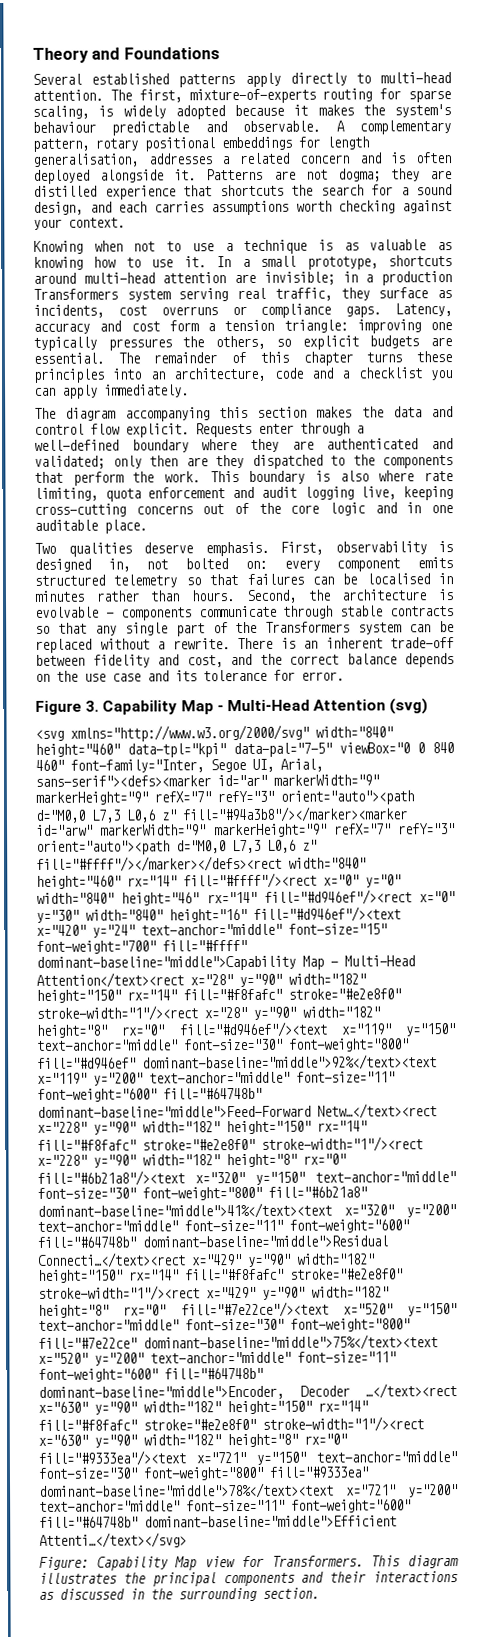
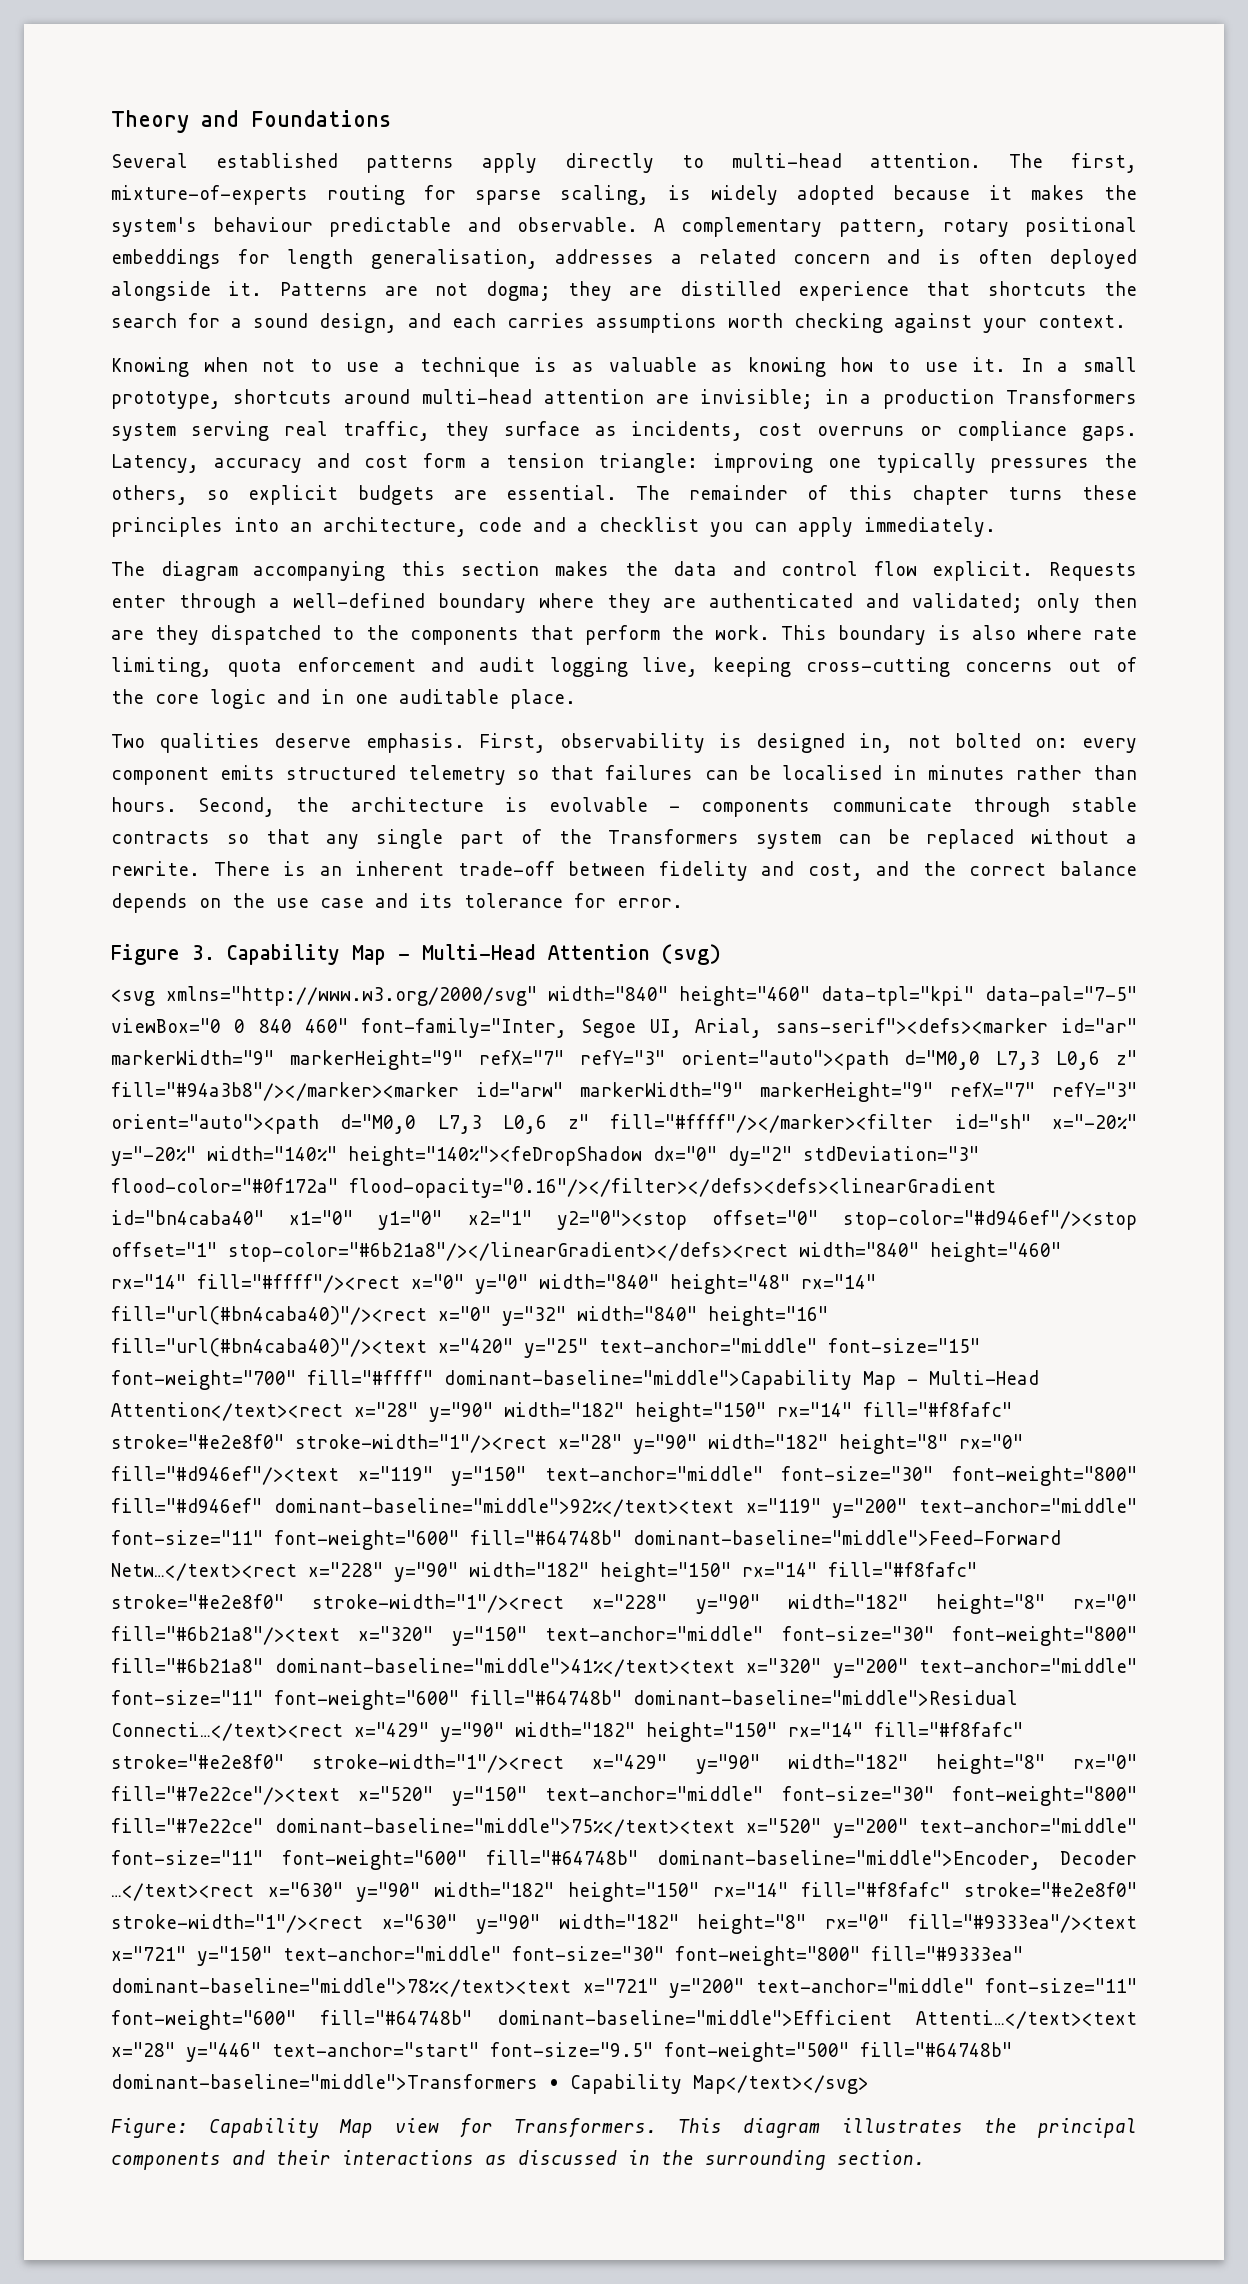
- <svg xmlns="http://www.w3.org/2000/svg" width="840" height="460" data-tpl="kpi" data-pal="7-5" viewBox="0 0 840 460" font-family="Inter, Segoe UI, Arial, sans-serif"><defs><marker id="ar" markerWidth="9" markerHeight="9" refX="7" refY="3" orient="auto"><path d="M0,0 L7,3 L0,6 z" fill="#94a3b8"/></marker><marker id="arw" markerWidth="9" markerHeight="9" refX="7" refY="3" orient="auto"><path d="M0,0 L7,3 L0,6 z" fill="#ffff"/></marker></defs><rect width="840" height="460" rx="14" fill="#ffff"/><rect x="0" y="0" width="840" height="46" rx="14" fill="#d946ef"/><rect x="0" y="30" width="840" height="16" fill="#d946ef"/><text x="420" y="24" text-anchor="middle" font-size="15" font-weight="700" fill="#ffff" dominant-baseline="middle">Capability Map - Multi-Head Attention</text><rect x="28" y="90" width="182" height="150" rx="14" fill="#f8fafc" stroke="#e2e8f0" stroke-width="1"/><rect x="28" y="90" width="182" height="8" rx="0" fill="#d946ef"/><text x="119" y="150" text-anchor="middle" font-size="30" font-weight="800" fill="#d946ef" dominant-baseline="middle">92%</text><text x="119" y="200" text-anchor="middle" font-size="11" font-weight="600" fill="#64748b" dominant-baseline="middle">Feed-Forward Netw…</text><rect x="228" y="90" width="182" height="150" rx="14" fill="#f8fafc" stroke="#e2e8f0" stroke-width="1"/><rect x="228" y="90" width="182" height="8" rx="0" fill="#6b21a8"/><text x="320" y="150" text-anchor="middle" font-size="30" font-weight="800" fill="#6b21a8" dominant-baseline="middle">41%</text><text x="320" y="200" text-anchor="middle" font-size="11" font-weight="600" fill="#64748b" dominant-baseline="middle">Residual Connecti…</text><rect x="429" y="90" width="182" height="150" rx="14" fill="#f8fafc" stroke="#e2e8f0" stroke-width="1"/><rect x="429" y="90" width="182" height="8" rx="0" fill="#7e22ce"/><text x="520" y="150" text-anchor="middle" font-size="30" font-weight="800" fill="#7e22ce" dominant-baseline="middle">75%</text><text x="520" y="200" text-anchor="middle" font-size="11" font-weight="600" fill="#64748b" dominant-baseline="middle">Encoder, Decoder …</text><rect x="630" y="90" width="182" height="150" rx="14" fill="#f8fafc" stroke="#e2e8f0" stroke-width="1"/><rect x="630" y="90" width="182" height="8" rx="0" fill="#9333ea"/><text x="721" y="150" text-anchor="middle" font-size="30" font-weight="800" fill="#9333ea" dominant-baseline="middle">78%</text><text x="721" y="200" text-anchor="middle" font-size="11" font-weight="600" fill="#64748b" dominant-baseline="middle">Efficient Attenti…</text></svg>
+ <svg xmlns="http://www.w3.org/2000/svg" width="840" height="460" data-tpl="kpi" data-pal="7-5" viewBox="0 0 840 460" font-family="Inter, Segoe UI, Arial, sans-serif"><defs><marker id="ar" markerWidth="9" markerHeight="9" refX="7" refY="3" orient="auto"><path d="M0,0 L7,3 L0,6 z" fill="#94a3b8"/></marker><marker id="arw" markerWidth="9" markerHeight="9" refX="7" refY="3" orient="auto"><path d="M0,0 L7,3 L0,6 z" fill="#ffff"/></marker><filter id="sh" x="-20%" y="-20%" width="140%" height="140%"><feDropShadow dx="0" dy="2" stdDeviation="3" flood-color="#0f172a" flood-opacity="0.16"/></filter></defs><defs><linearGradient id="bn4caba40" x1="0" y1="0" x2="1" y2="0"><stop offset="0" stop-color="#d946ef"/><stop offset="1" stop-color="#6b21a8"/></linearGradient></defs><rect width="840" height="460" rx="14" fill="#ffff"/><rect x="0" y="0" width="840" height="48" rx="14" fill="url(#bn4caba40)"/><rect x="0" y="32" width="840" height="16" fill="url(#bn4caba40)"/><text x="420" y="25" text-anchor="middle" font-size="15" font-weight="700" fill="#ffff" dominant-baseline="middle">Capability Map - Multi-Head Attention</text><rect x="28" y="90" width="182" height="150" rx="14" fill="#f8fafc" stroke="#e2e8f0" stroke-width="1"/><rect x="28" y="90" width="182" height="8" rx="0" fill="#d946ef"/><text x="119" y="150" text-anchor="middle" font-size="30" font-weight="800" fill="#d946ef" dominant-baseline="middle">92%</text><text x="119" y="200" text-anchor="middle" font-size="11" font-weight="600" fill="#64748b" dominant-baseline="middle">Feed-Forward Netw…</text><rect x="228" y="90" width="182" height="150" rx="14" fill="#f8fafc" stroke="#e2e8f0" stroke-width="1"/><rect x="228" y="90" width="182" height="8" rx="0" fill="#6b21a8"/><text x="320" y="150" text-anchor="middle" font-size="30" font-weight="800" fill="#6b21a8" dominant-baseline="middle">41%</text><text x="320" y="200" text-anchor="middle" font-size="11" font-weight="600" fill="#64748b" dominant-baseline="middle">Residual Connecti…</text><rect x="429" y="90" width="182" height="150" rx="14" fill="#f8fafc" stroke="#e2e8f0" stroke-width="1"/><rect x="429" y="90" width="182" height="8" rx="0" fill="#7e22ce"/><text x="520" y="150" text-anchor="middle" font-size="30" font-weight="800" fill="#7e22ce" dominant-baseline="middle">75%</text><text x="520" y="200" text-anchor="middle" font-size="11" font-weight="600" fill="#64748b" dominant-baseline="middle">Encoder, Decoder …</text><rect x="630" y="90" width="182" height="150" rx="14" fill="#f8fafc" stroke="#e2e8f0" stroke-width="1"/><rect x="630" y="90" width="182" height="8" rx="0" fill="#9333ea"/><text x="721" y="150" text-anchor="middle" font-size="30" font-weight="800" fill="#9333ea" dominant-baseline="middle">78%</text><text x="721" y="200" text-anchor="middle" font-size="11" font-weight="600" fill="#64748b" dominant-baseline="middle">Efficient Attenti…</text><text x="28" y="446" text-anchor="start" font-size="9.5" font-weight="500" fill="#64748b" dominant-baseline="middle">Transformers • Capability Map</text></svg>

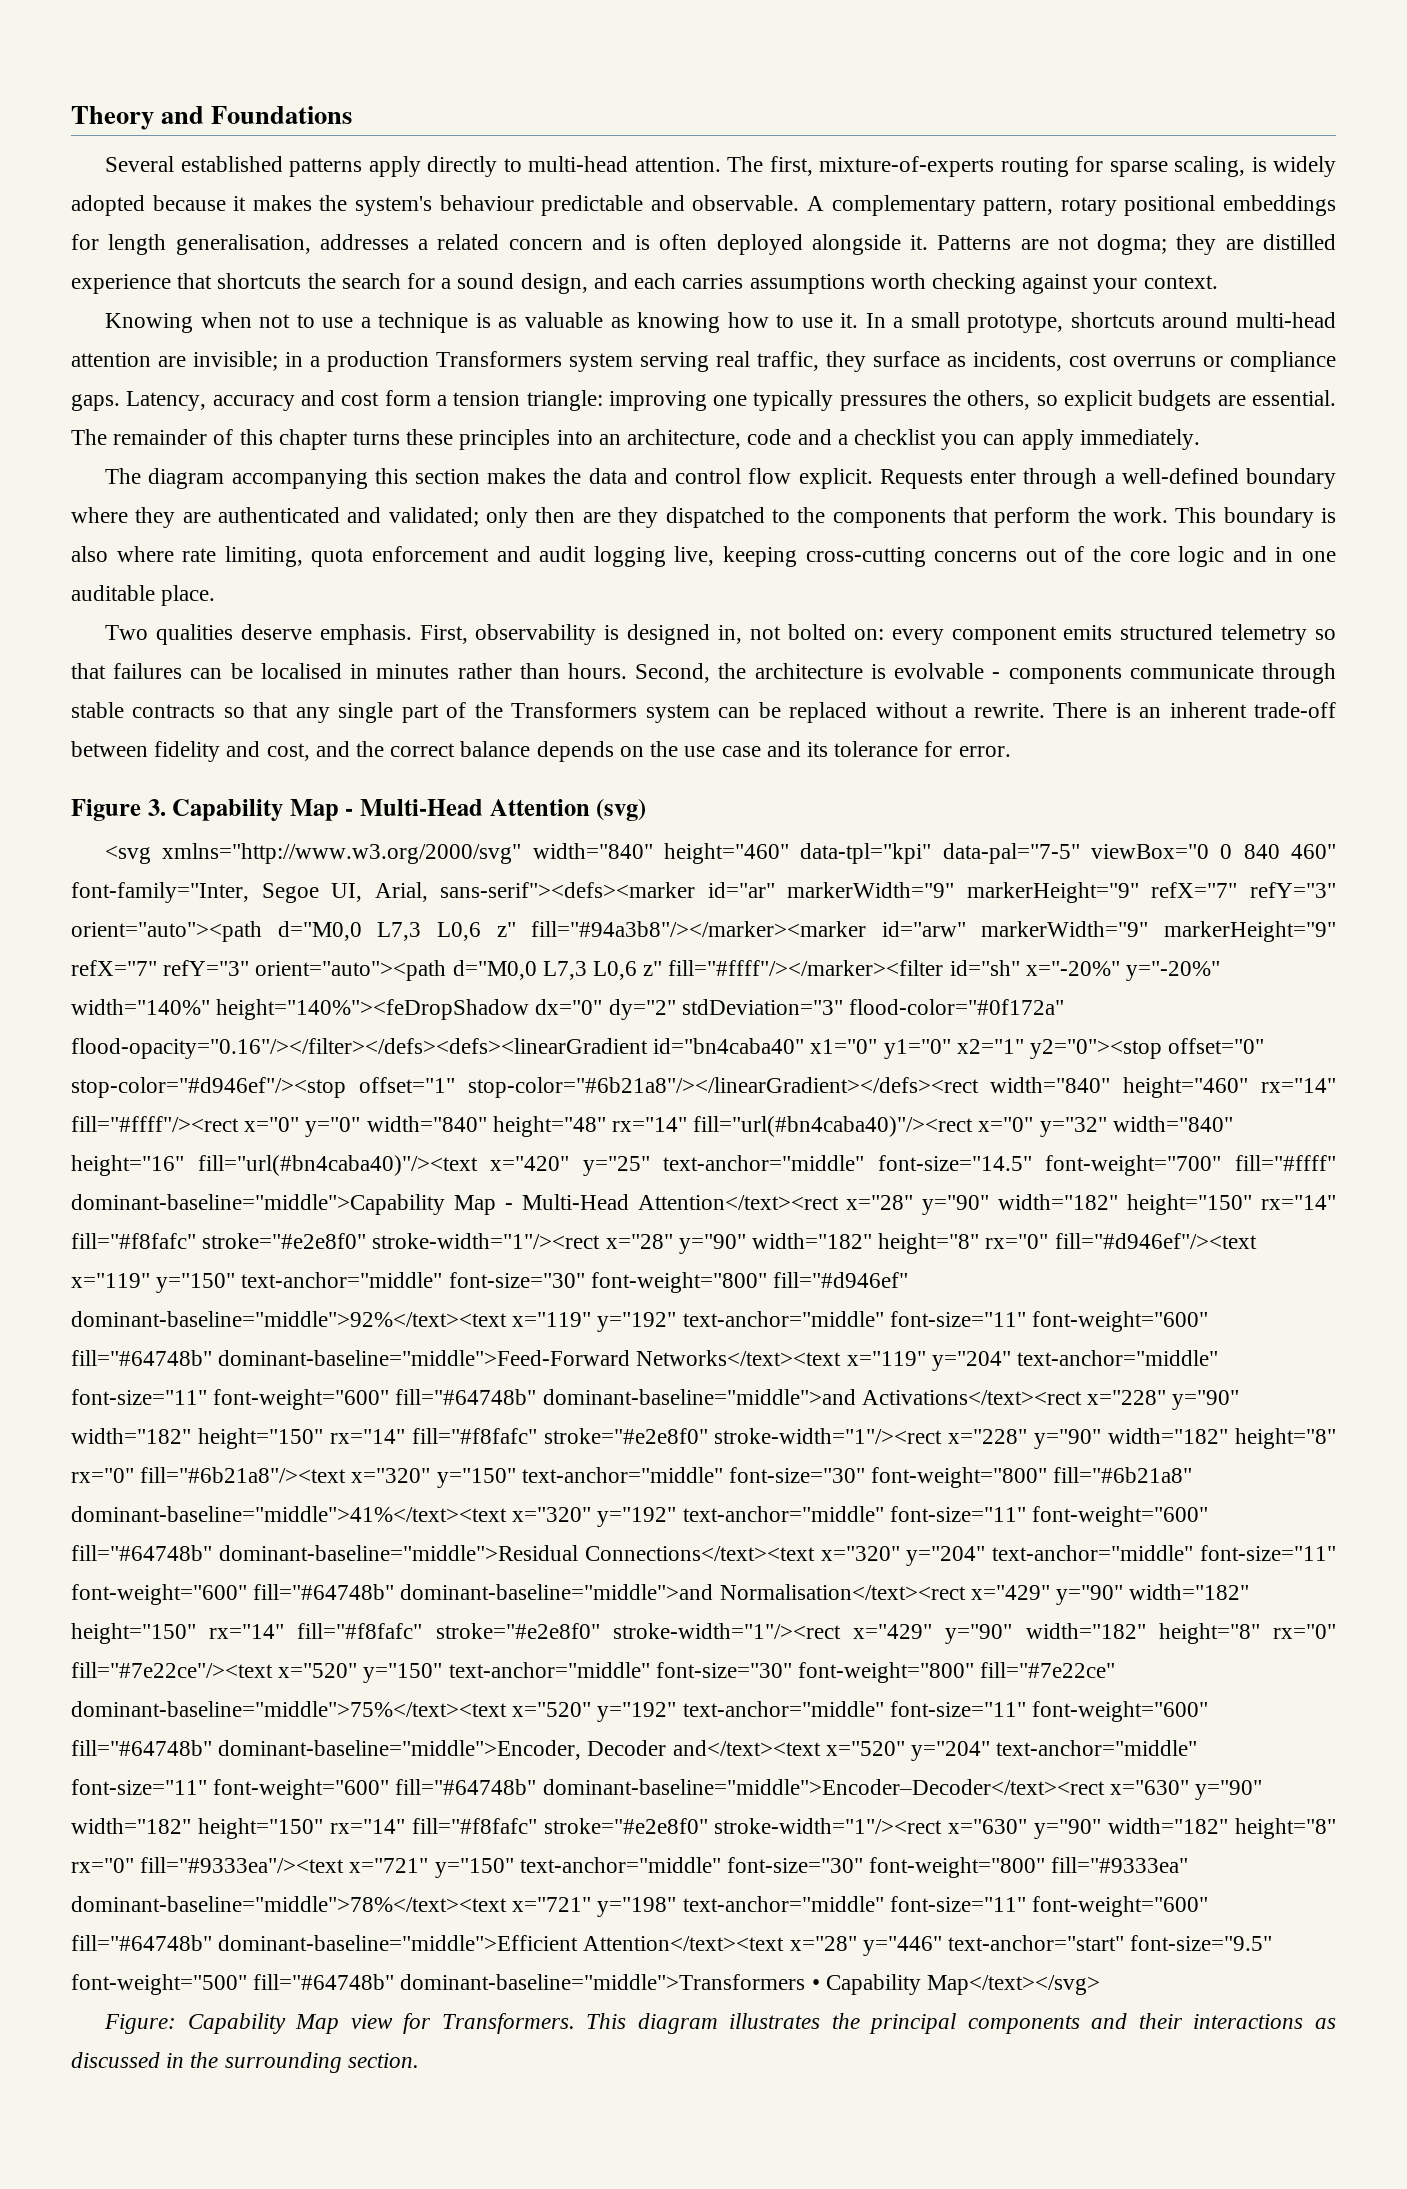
- <svg xmlns="http://www.w3.org/2000/svg" width="840" height="460" data-tpl="kpi" data-pal="7-5" viewBox="0 0 840 460" font-family="Inter, Segoe UI, Arial, sans-serif"><defs><marker id="ar" markerWidth="9" markerHeight="9" refX="7" refY="3" orient="auto"><path d="M0,0 L7,3 L0,6 z" fill="#94a3b8"/></marker><marker id="arw" markerWidth="9" markerHeight="9" refX="7" refY="3" orient="auto"><path d="M0,0 L7,3 L0,6 z" fill="#ffff"/></marker><filter id="sh" x="-20%" y="-20%" width="140%" height="140%"><feDropShadow dx="0" dy="2" stdDeviation="3" flood-color="#0f172a" flood-opacity="0.16"/></filter></defs><defs><linearGradient id="bn4caba40" x1="0" y1="0" x2="1" y2="0"><stop offset="0" stop-color="#d946ef"/><stop offset="1" stop-color="#6b21a8"/></linearGradient></defs><rect width="840" height="460" rx="14" fill="#ffff"/><rect x="0" y="0" width="840" height="48" rx="14" fill="url(#bn4caba40)"/><rect x="0" y="32" width="840" height="16" fill="url(#bn4caba40)"/><text x="420" y="25" text-anchor="middle" font-size="15" font-weight="700" fill="#ffff" dominant-baseline="middle">Capability Map - Multi-Head Attention</text><rect x="28" y="90" width="182" height="150" rx="14" fill="#f8fafc" stroke="#e2e8f0" stroke-width="1"/><rect x="28" y="90" width="182" height="8" rx="0" fill="#d946ef"/><text x="119" y="150" text-anchor="middle" font-size="30" font-weight="800" fill="#d946ef" dominant-baseline="middle">92%</text><text x="119" y="200" text-anchor="middle" font-size="11" font-weight="600" fill="#64748b" dominant-baseline="middle">Feed-Forward Netw…</text><rect x="228" y="90" width="182" height="150" rx="14" fill="#f8fafc" stroke="#e2e8f0" stroke-width="1"/><rect x="228" y="90" width="182" height="8" rx="0" fill="#6b21a8"/><text x="320" y="150" text-anchor="middle" font-size="30" font-weight="800" fill="#6b21a8" dominant-baseline="middle">41%</text><text x="320" y="200" text-anchor="middle" font-size="11" font-weight="600" fill="#64748b" dominant-baseline="middle">Residual Connecti…</text><rect x="429" y="90" width="182" height="150" rx="14" fill="#f8fafc" stroke="#e2e8f0" stroke-width="1"/><rect x="429" y="90" width="182" height="8" rx="0" fill="#7e22ce"/><text x="520" y="150" text-anchor="middle" font-size="30" font-weight="800" fill="#7e22ce" dominant-baseline="middle">75%</text><text x="520" y="200" text-anchor="middle" font-size="11" font-weight="600" fill="#64748b" dominant-baseline="middle">Encoder, Decoder …</text><rect x="630" y="90" width="182" height="150" rx="14" fill="#f8fafc" stroke="#e2e8f0" stroke-width="1"/><rect x="630" y="90" width="182" height="8" rx="0" fill="#9333ea"/><text x="721" y="150" text-anchor="middle" font-size="30" font-weight="800" fill="#9333ea" dominant-baseline="middle">78%</text><text x="721" y="200" text-anchor="middle" font-size="11" font-weight="600" fill="#64748b" dominant-baseline="middle">Efficient Attenti…</text><text x="28" y="446" text-anchor="start" font-size="9.5" font-weight="500" fill="#64748b" dominant-baseline="middle">Transformers • Capability Map</text></svg>
+ <svg xmlns="http://www.w3.org/2000/svg" width="840" height="460" data-tpl="kpi" data-pal="7-5" viewBox="0 0 840 460" font-family="Inter, Segoe UI, Arial, sans-serif"><defs><marker id="ar" markerWidth="9" markerHeight="9" refX="7" refY="3" orient="auto"><path d="M0,0 L7,3 L0,6 z" fill="#94a3b8"/></marker><marker id="arw" markerWidth="9" markerHeight="9" refX="7" refY="3" orient="auto"><path d="M0,0 L7,3 L0,6 z" fill="#ffff"/></marker><filter id="sh" x="-20%" y="-20%" width="140%" height="140%"><feDropShadow dx="0" dy="2" stdDeviation="3" flood-color="#0f172a" flood-opacity="0.16"/></filter></defs><defs><linearGradient id="bn4caba40" x1="0" y1="0" x2="1" y2="0"><stop offset="0" stop-color="#d946ef"/><stop offset="1" stop-color="#6b21a8"/></linearGradient></defs><rect width="840" height="460" rx="14" fill="#ffff"/><rect x="0" y="0" width="840" height="48" rx="14" fill="url(#bn4caba40)"/><rect x="0" y="32" width="840" height="16" fill="url(#bn4caba40)"/><text x="420" y="25" text-anchor="middle" font-size="14.5" font-weight="700" fill="#ffff" dominant-baseline="middle">Capability Map - Multi-Head Attention</text><rect x="28" y="90" width="182" height="150" rx="14" fill="#f8fafc" stroke="#e2e8f0" stroke-width="1"/><rect x="28" y="90" width="182" height="8" rx="0" fill="#d946ef"/><text x="119" y="150" text-anchor="middle" font-size="30" font-weight="800" fill="#d946ef" dominant-baseline="middle">92%</text><text x="119" y="192" text-anchor="middle" font-size="11" font-weight="600" fill="#64748b" dominant-baseline="middle">Feed-Forward Networks</text><text x="119" y="204" text-anchor="middle" font-size="11" font-weight="600" fill="#64748b" dominant-baseline="middle">and Activations</text><rect x="228" y="90" width="182" height="150" rx="14" fill="#f8fafc" stroke="#e2e8f0" stroke-width="1"/><rect x="228" y="90" width="182" height="8" rx="0" fill="#6b21a8"/><text x="320" y="150" text-anchor="middle" font-size="30" font-weight="800" fill="#6b21a8" dominant-baseline="middle">41%</text><text x="320" y="192" text-anchor="middle" font-size="11" font-weight="600" fill="#64748b" dominant-baseline="middle">Residual Connections</text><text x="320" y="204" text-anchor="middle" font-size="11" font-weight="600" fill="#64748b" dominant-baseline="middle">and Normalisation</text><rect x="429" y="90" width="182" height="150" rx="14" fill="#f8fafc" stroke="#e2e8f0" stroke-width="1"/><rect x="429" y="90" width="182" height="8" rx="0" fill="#7e22ce"/><text x="520" y="150" text-anchor="middle" font-size="30" font-weight="800" fill="#7e22ce" dominant-baseline="middle">75%</text><text x="520" y="192" text-anchor="middle" font-size="11" font-weight="600" fill="#64748b" dominant-baseline="middle">Encoder, Decoder and</text><text x="520" y="204" text-anchor="middle" font-size="11" font-weight="600" fill="#64748b" dominant-baseline="middle">Encoder–Decoder</text><rect x="630" y="90" width="182" height="150" rx="14" fill="#f8fafc" stroke="#e2e8f0" stroke-width="1"/><rect x="630" y="90" width="182" height="8" rx="0" fill="#9333ea"/><text x="721" y="150" text-anchor="middle" font-size="30" font-weight="800" fill="#9333ea" dominant-baseline="middle">78%</text><text x="721" y="198" text-anchor="middle" font-size="11" font-weight="600" fill="#64748b" dominant-baseline="middle">Efficient Attention</text><text x="28" y="446" text-anchor="start" font-size="9.5" font-weight="500" fill="#64748b" dominant-baseline="middle">Transformers • Capability Map</text></svg>

